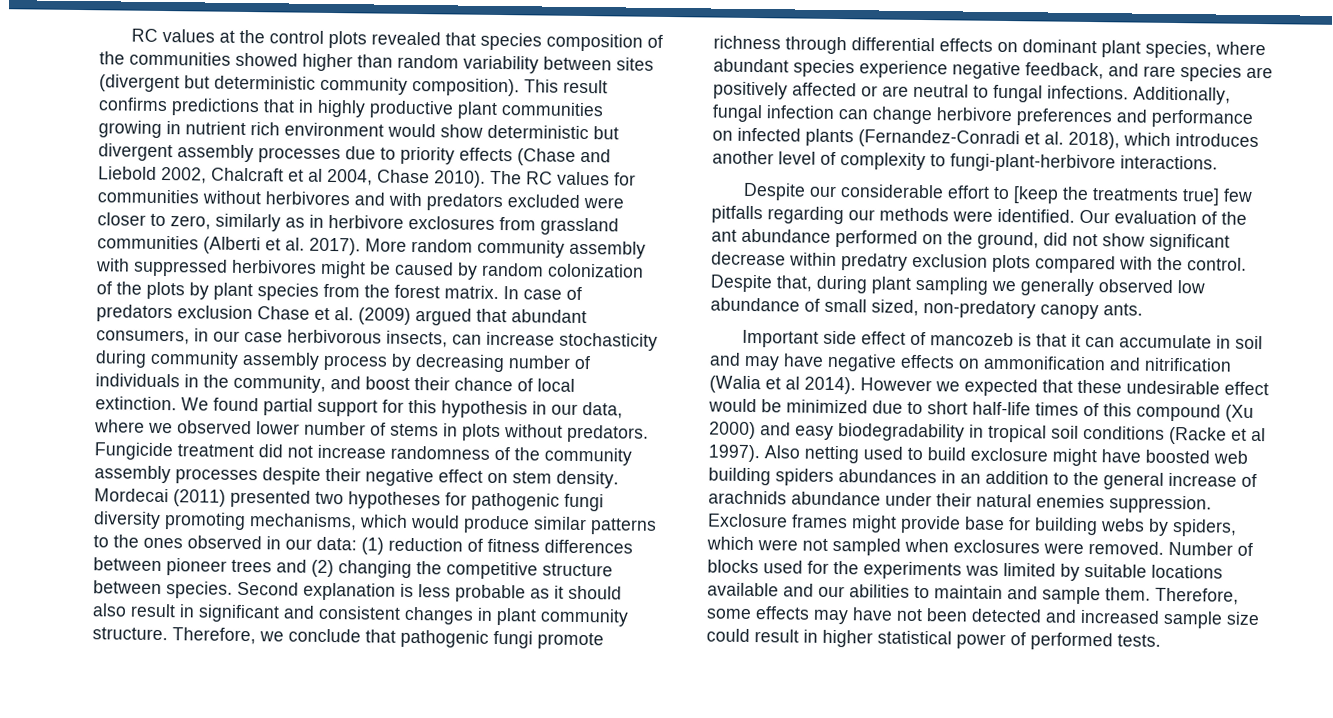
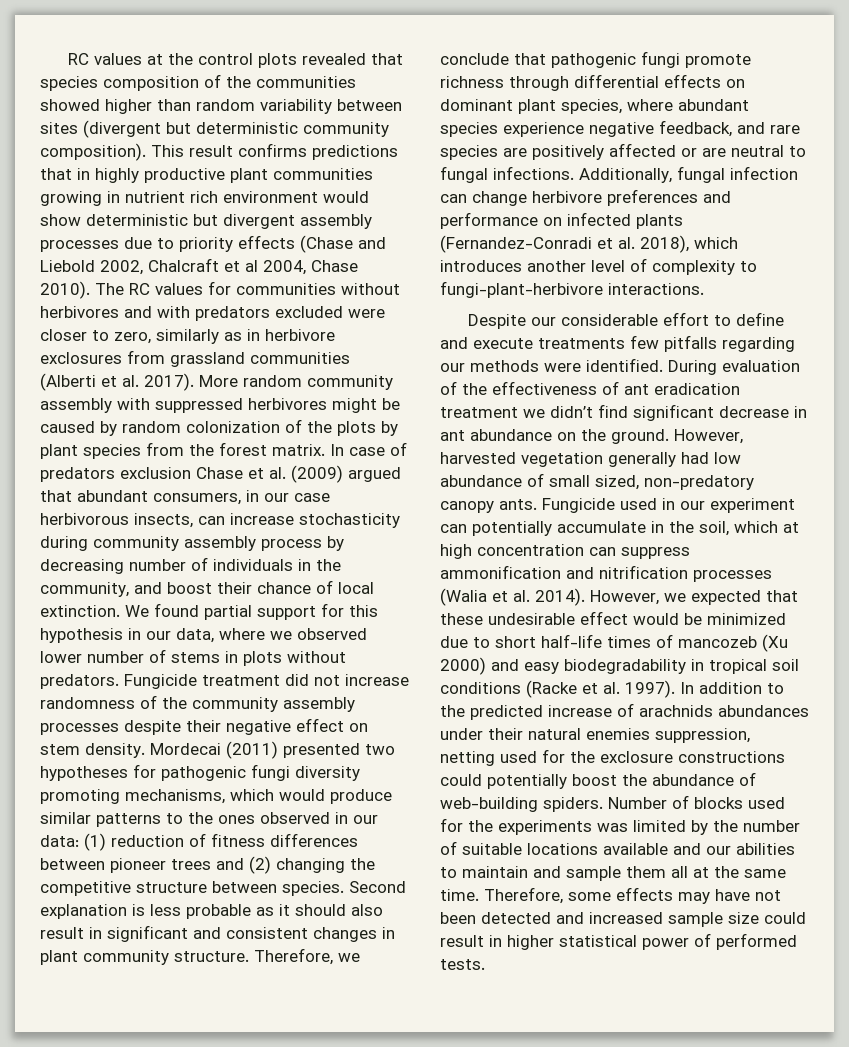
- Despite our considerable effort to [keep the treatments true] few pitfalls regarding our methods were identified.
+ Despite our considerable effort to define and execute treatments few pitfalls regarding our methods were identified.
- Our evaluation of the ant abundance performed on the ground, did not show significant decrease within predatry exclusion plots compared with the control. Despite that, during plant sampling we generally observed low abundance of small sized, non-predatory canopy ants.
- Important side effect of mancozeb is that it can accumulate in soil and may have negative effects on ammonification and nitrification (Walia et al 2014). However we expected that these undesirable effect would be minimized due to short half-life times of this compound (Xu 2000) and easy biodegradability in tropical soil conditions (Racke et al 1997). Also netting used to build exclosure might have boosted web building spiders abundances in an addition to the general increase of arachnids abundance under their natural enemies suppression. Exclosure frames might provide base for building webs by spiders, which were not sampled when exclosures were removed.
+ During evaluation of the effectiveness of ant eradication treatment we didn’t find significant decrease in ant abundance on the ground. However, harvested vegetation generally had low abundance of small sized, non-predatory canopy ants. Fungicide used in our experiment can potentially accumulate in the soil, which at high concentration can suppress ammonification and nitrification processes (Walia et al. 2014). However, we expected that these undesirable effect would be minimized due to short half-life times of mancozeb (Xu 2000) and easy biodegradability in tropical soil conditions (Racke et al. 1997). In addition to the predicted increase of arachnids abundances under their natural enemies suppression, netting used for the exclosure constructions could potentially boost the abundance of web-building spiders.
- Number of blocks used for the experiments was limited by suitable locations available and our abilities to maintain and sample them.
+ Number of blocks used for the experiments was limited by the number of suitable locations available and our abilities to maintain and sample them all at the same time.

